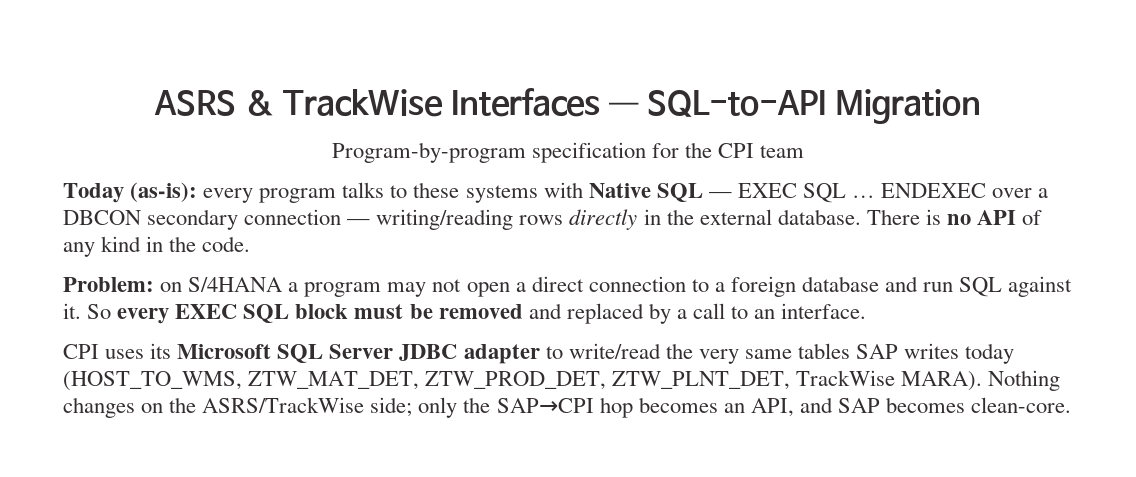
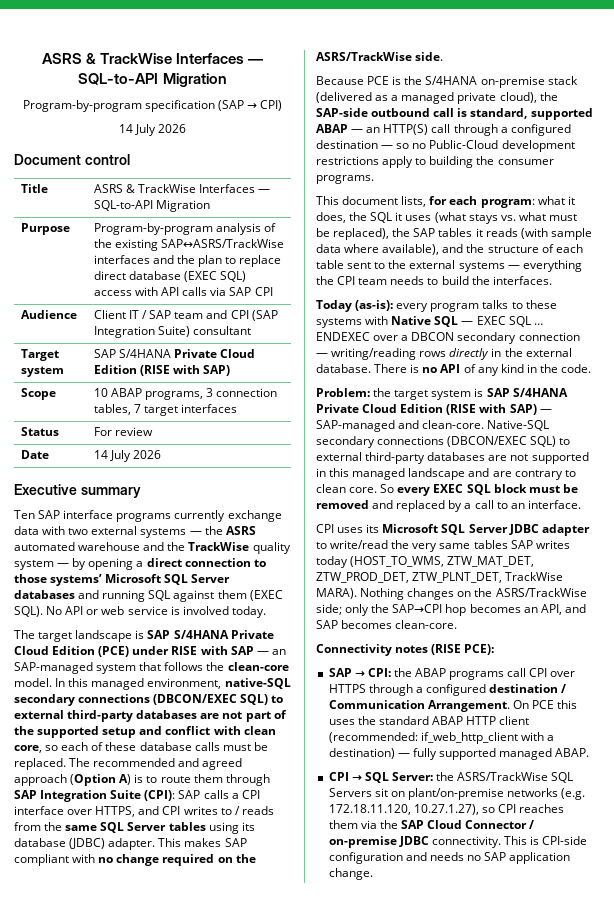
- Program-by-program specification for the CPI team
+ Program-by-program specification (SAP → CPI)
+ 14 July 2026
+ Document control
+ Title | ASRS & TrackWise Interfaces — SQL-to-API Migration
+ Purpose | Program-by-program analysis of the existing SAP↔ASRS/TrackWise interfaces and the plan to replace direct database (EXEC SQL) access with API calls via SAP CPI
+ Audience | Client IT / SAP team and CPI (SAP Integration Suite) consultant
+ Target system | SAP S/4HANA Private Cloud Edition (RISE with SAP)
+ Scope | 10 ABAP programs, 3 connection tables, 7 target interfaces
+ Status | For review
+ Date | 14 July 2026
+ Executive summary
+ Ten SAP interface programs currently exchange data with two external systems — the ASRS automated warehouse and the TrackWise quality system — by opening a direct connection to those systems’ Microsoft SQL Server databases and running SQL against them (EXEC SQL). No API or web service is involved today.
+ The target landscape is SAP S/4HANA Private Cloud Edition (PCE) under RISE with SAP — an SAP-managed system that follows the clean-core model. In this managed environment, native-SQL secondary connections (DBCON/EXEC SQL) to external third-party databases are not part of the supported setup and conflict with clean core, so each of these database calls must be replaced. The recommended and agreed approach (Option A) is to route them through SAP Integration Suite (CPI): SAP calls a CPI interface over HTTPS, and CPI writes to / reads from the same SQL Server tables using its database (JDBC) adapter. This makes SAP compliant with no change required on the ASRS/TrackWise side.
+ Because PCE is the S/4HANA on-premise stack (delivered as a managed private cloud), the SAP-side outbound call is standard, supported ABAP — an HTTP(S) call through a configured destination — so no Public-Cloud development restrictions apply to building the consumer programs.
+ This document lists, for each program: what it does, the SQL it uses (what stays vs. what must be replaced), the SAP tables it reads (with sample data where available), and the structure of each table sent to the external systems — everything the CPI team needs to build the interfaces.
- Problem: on S/4HANA a program may not open a direct connection to a foreign database and run SQL against it.
+ Problem: the target system is SAP S/4HANA Private Cloud Edition (RISE with SAP) — SAP-managed and clean-core. Native-SQL secondary connections (DBCON/EXEC SQL) to external third-party databases are not supported in this managed landscape and are contrary to clean core.
+ Connectivity notes (RISE PCE):
+ SAP → CPI: the ABAP programs call CPI over HTTPS through a configured destination / Communication Arrangement. On PCE this uses the standard ABAP HTTP client (recommended: if_web_http_client with a destination) — fully supported managed ABAP.
+ CPI → SQL Server: the ASRS/TrackWise SQL Servers sit on plant/on-premise networks (e.g. 172.18.11.120, 10.27.1.27), so CPI reaches them via the SAP Cloud Connector / on-premise JDBC connectivity. This is CPI-side configuration and needs no SAP application change.

